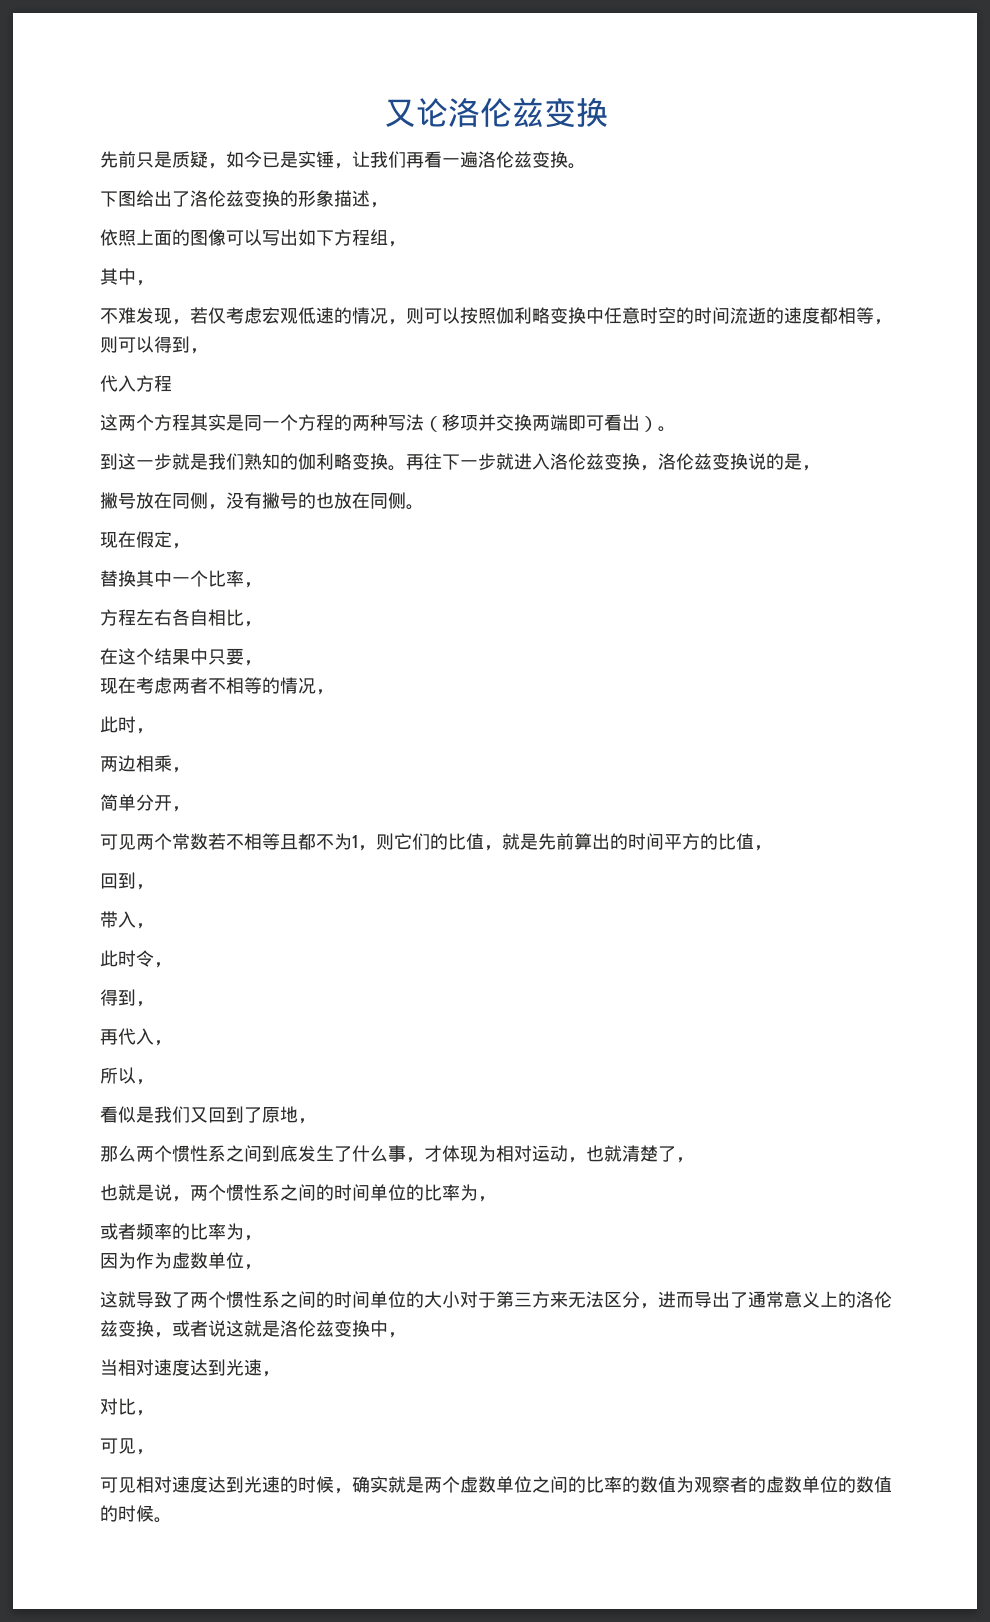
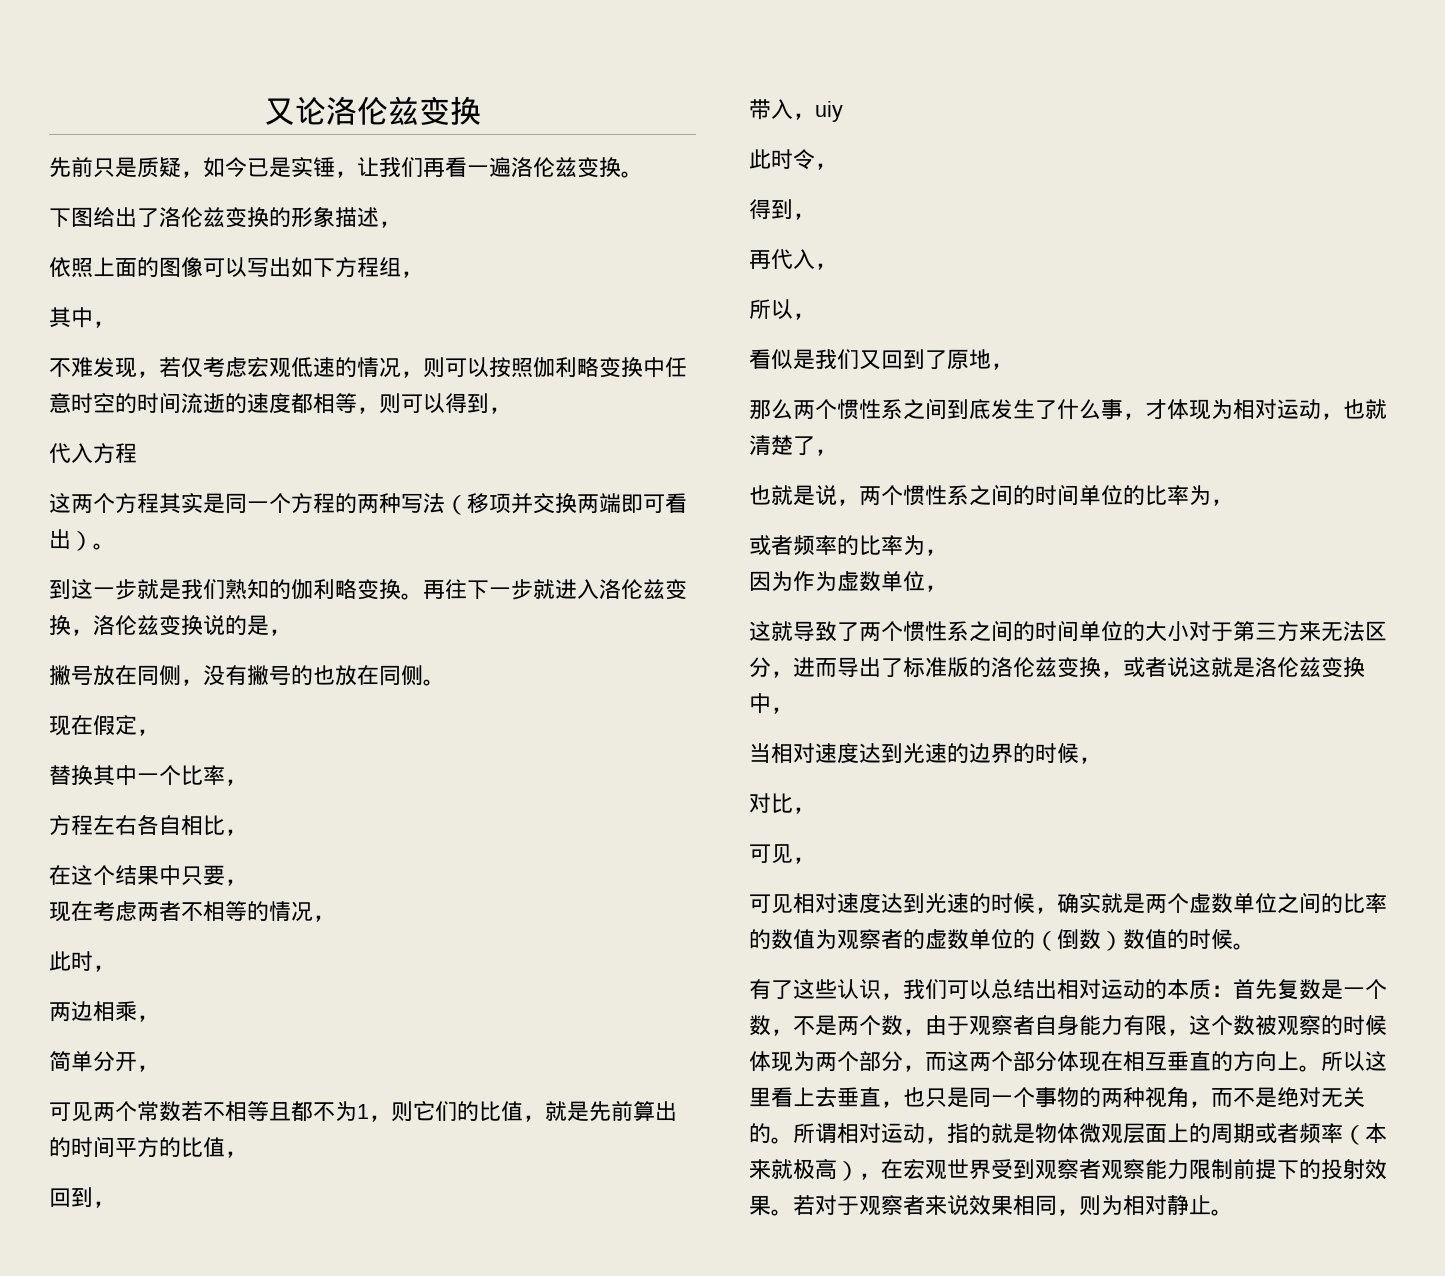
- 带入，
+ 带入，uiy
- 这就导致了两个惯性系之间的时间单位的大小对于第三方来无法区分，进而导出了通常意义上的洛伦兹变换，或者说这就是洛伦兹变换中，
+ 这就导致了两个惯性系之间的时间单位的大小对于第三方来无法区分，进而导出了标准版的洛伦兹变换，或者说这就是洛伦兹变换中，
- 当相对速度达到光速，
+ 当相对速度达到光速的边界的时候，
- 可见相对速度达到光速的时候，确实就是两个虚数单位之间的比率的数值为观察者的虚数单位的数值的时候。
+ 可见相对速度达到光速的时候，确实就是两个虚数单位之间的比率的数值为观察者的虚数单位的（倒数）数值的时候。
+ 有了这些认识，我们可以总结出相对运动的本质：首先复数是一个数，不是两个数，由于观察者自身能力有限，这个数被观察的时候体现为两个部分，而这两个部分体现在相互垂直的方向上。所以这里看上去垂直，也只是同一个事物的两种视角，而不是绝对无关的。所谓相对运动，指的就是物体微观层面上的周期或者频率（本来就极高），在宏观世界受到观察者观察能力限制前提下的投射效果。若对于观察者来说效果相同，则为相对静止。

